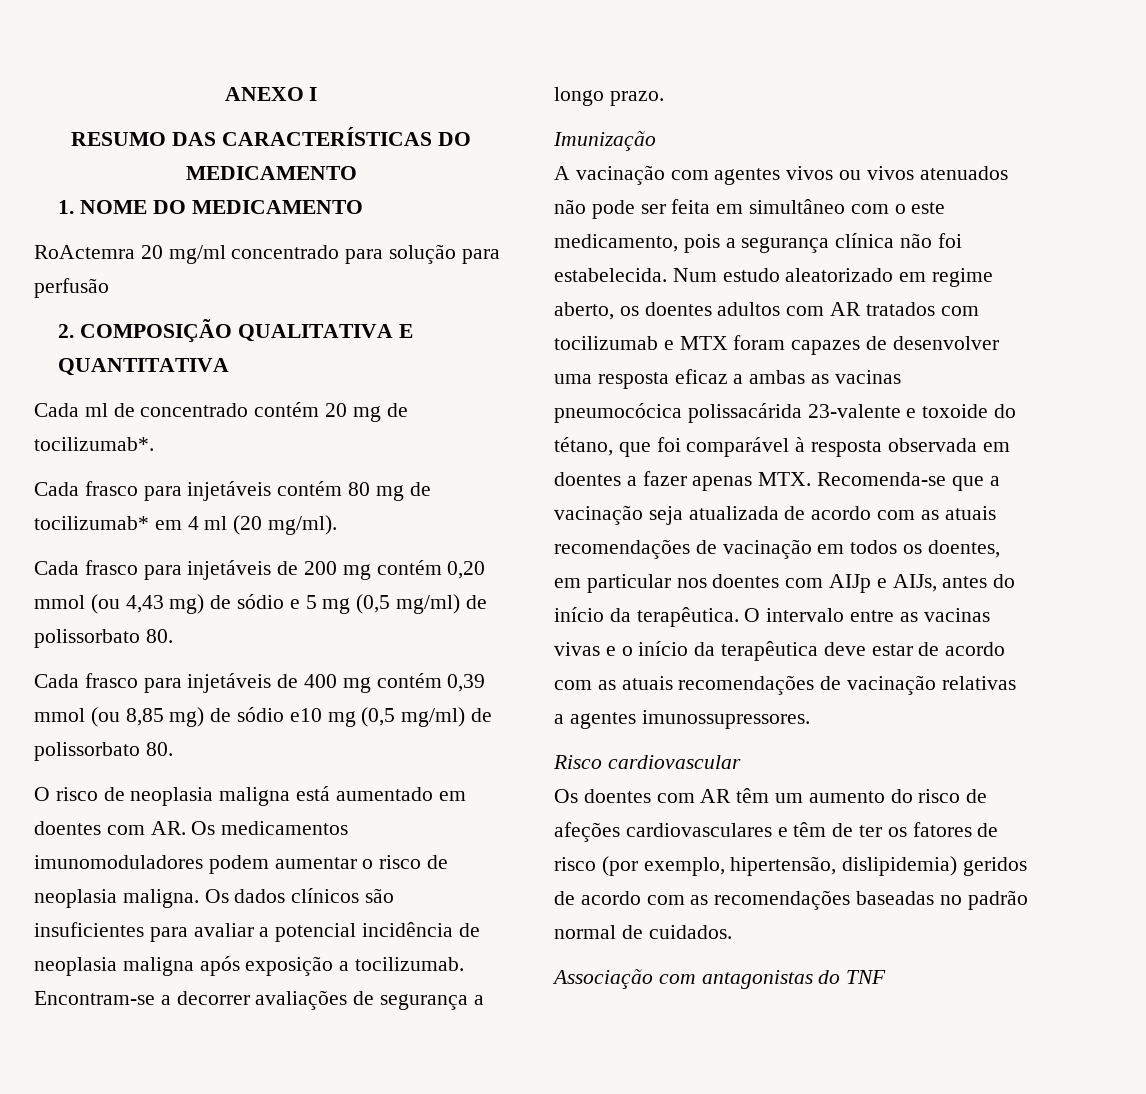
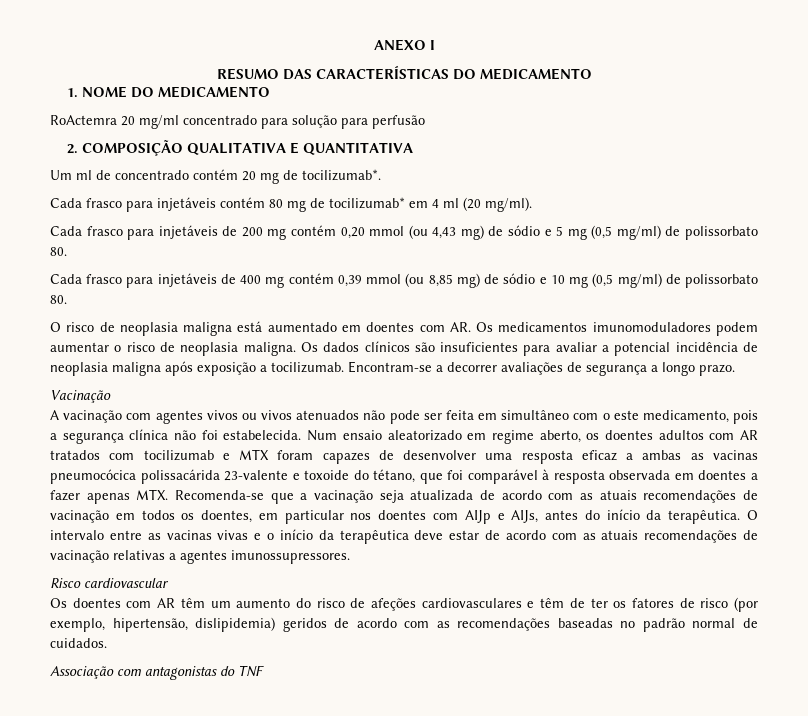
- Cada ml de concentrado contém 20 mg de tocilizumab*.
+ Um ml de concentrado contém 20 mg de tocilizumab*.
- Cada frasco para injetáveis de 400 mg contém 0,39 mmol (ou 8,85 mg) de sódio e10 mg (0,5 mg/ml) de polissorbato 80.
+ Cada frasco para injetáveis de 400 mg contém 0,39 mmol (ou 8,85 mg) de sódio e 10 mg (0,5 mg/ml) de polissorbato 80.
- Imunização
+ Vacinação
- Num estudo aleatorizado em regime aberto, os doentes adultos com AR tratados com tocilizumab e MTX foram capazes de desenvolver uma resposta eficaz a ambas as vacinas pneumocócica polissacárida 23-valente e toxoide do tétano, que foi comparável à resposta observada em doentes a fazer apenas MTX. Recomenda-se que a vacinação seja atualizada de acordo com as atuais recomendações de vacinação em todos os doentes, em particular nos doentes com AIJp e AIJs, antes do início da terapêutica.
+ Num ensaio aleatorizado em regime aberto, os doentes adultos com AR tratados com tocilizumab e MTX foram capazes de desenvolver uma resposta eficaz a ambas as vacinas pneumocócica polissacárida 23-valente e toxoide do tétano, que foi comparável à resposta observada em doentes a fazer apenas MTX. Recomenda-se que a vacinação seja atualizada de acordo com as atuais recomendações de vacinação em todos os doentes, em particular nos doentes com AIJp e AIJs, antes do início da terapêutica.

